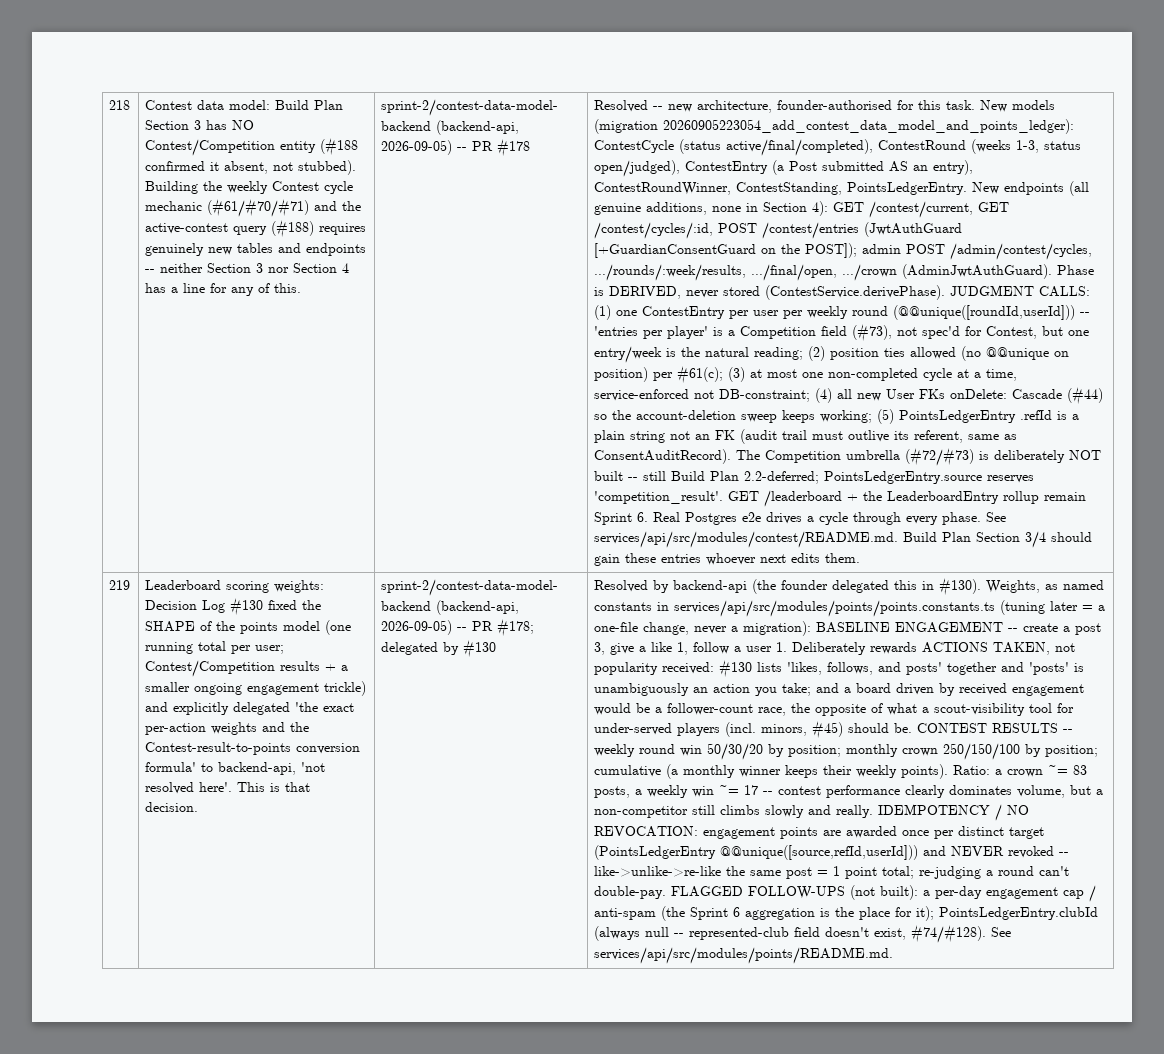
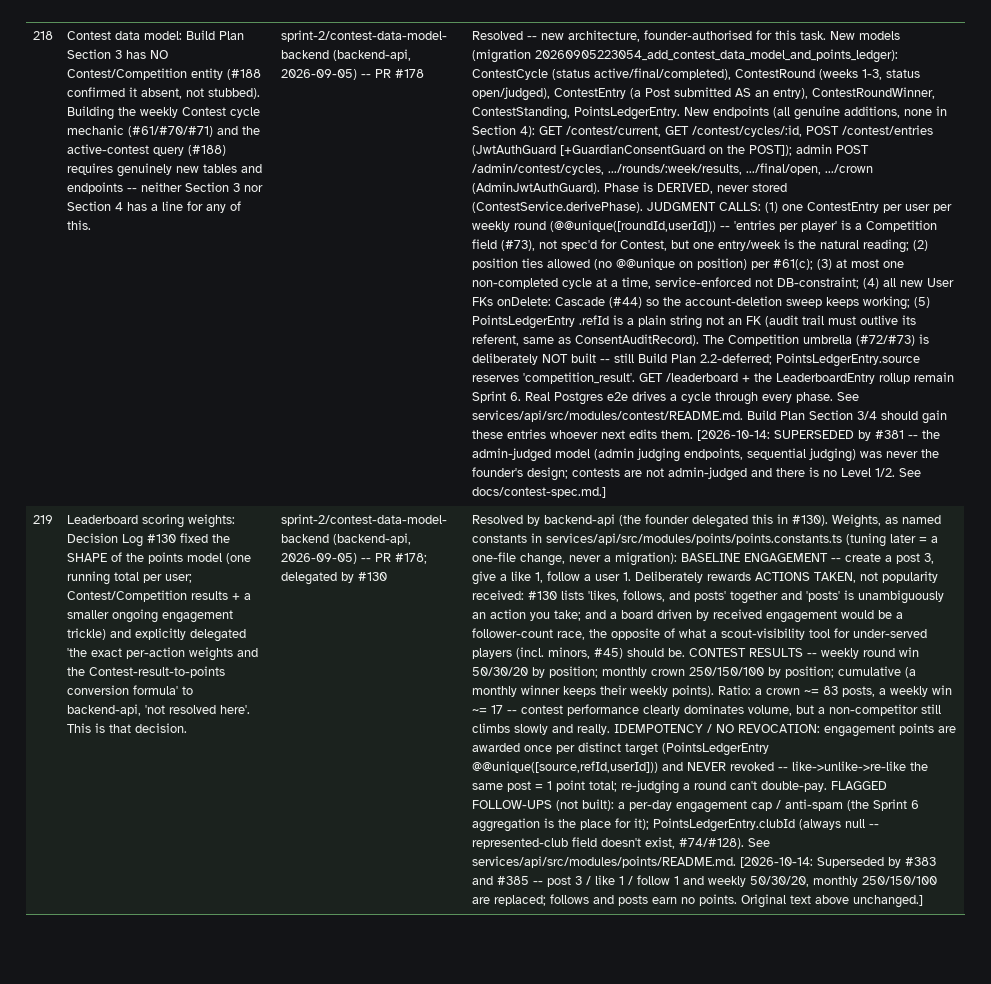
+ [2026-10-14: SUPERSEDED by #381 -- the admin-judged model (admin judging endpoints, sequential judging) was never the founder's design; contests are not admin-judged and there is no Level 1/2. See docs/contest-spec.md.]
- See services/api/src/modules/points/README.md.
+ See services/api/src/modules/points/README.md. [2026-10-14: Superseded by #383 and #385 -- post 3 / like 1 / follow 1 and weekly 50/30/20, monthly 250/150/100 are replaced; follows and posts earn no points. Original text above unchanged.]

